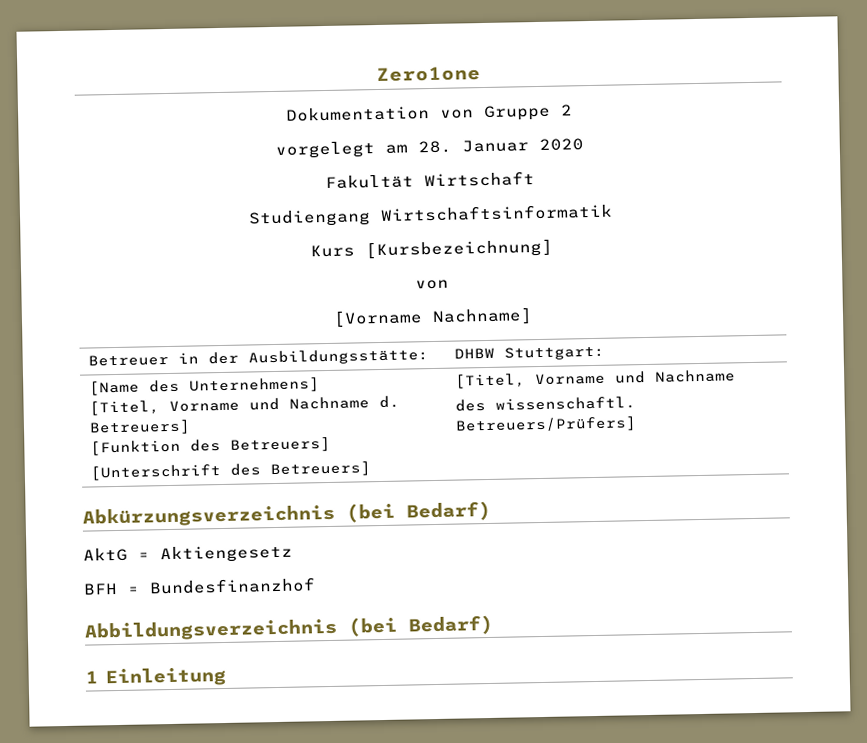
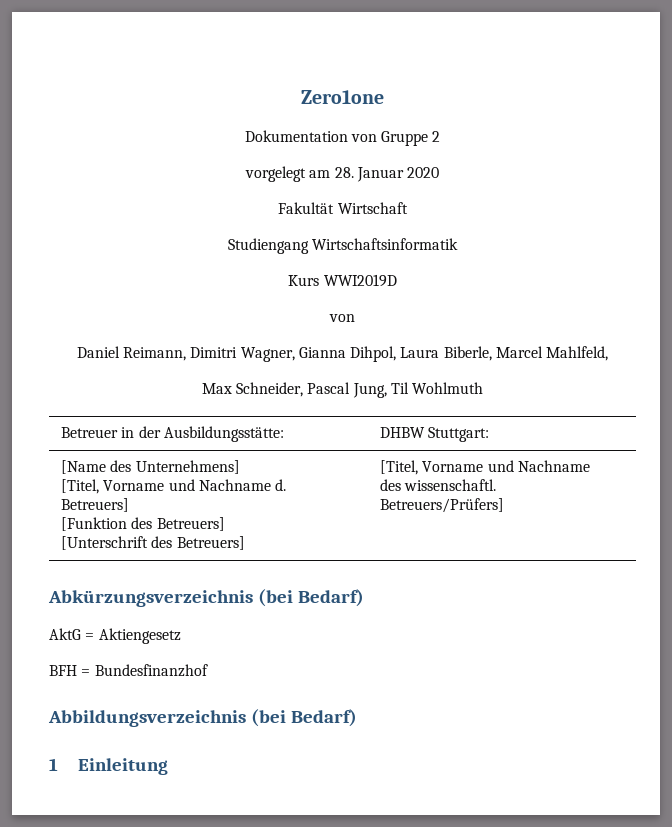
- Kurs [Kursbezeichnung]
+ Kurs WWI2019D
- [Vorname Nachname]
+ Daniel Reimann, Dimitri Wagner, Gianna Dihpol, Laura Biberle, Marcel Mahlfeld,
+ Max Schneider, Pascal Jung, Til Wohlmuth

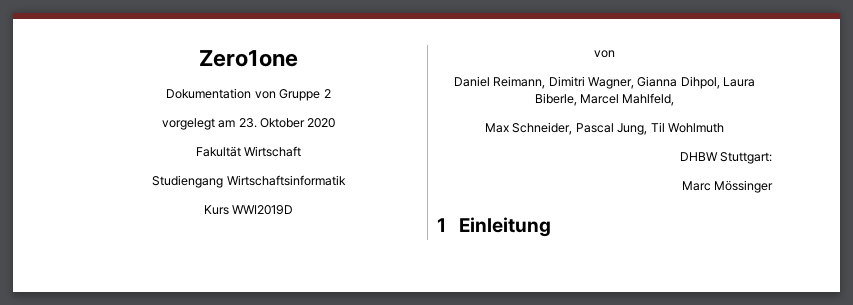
- vorgelegt am 28. Januar 2020
+ vorgelegt am 23. Oktober 2020
- Betreuer in der Ausbildungsstätte: | DHBW Stuttgart:
- [Name des Unternehmens]
- [Titel, Vorname und Nachname d. Betreuers]
- [Funktion des Betreuers]
- [Unterschrift des Betreuers] | [Titel, Vorname und Nachname
- des wissenschaftl. Betreuers/Prüfers]
- Abkürzungsverzeichnis (bei Bedarf)
- AktG = Aktiengesetz
- BFH = Bundesfinanzhof
- Abbildungsverzeichnis (bei Bedarf)
+ DHBW Stuttgart:
+ Marc Mössinger

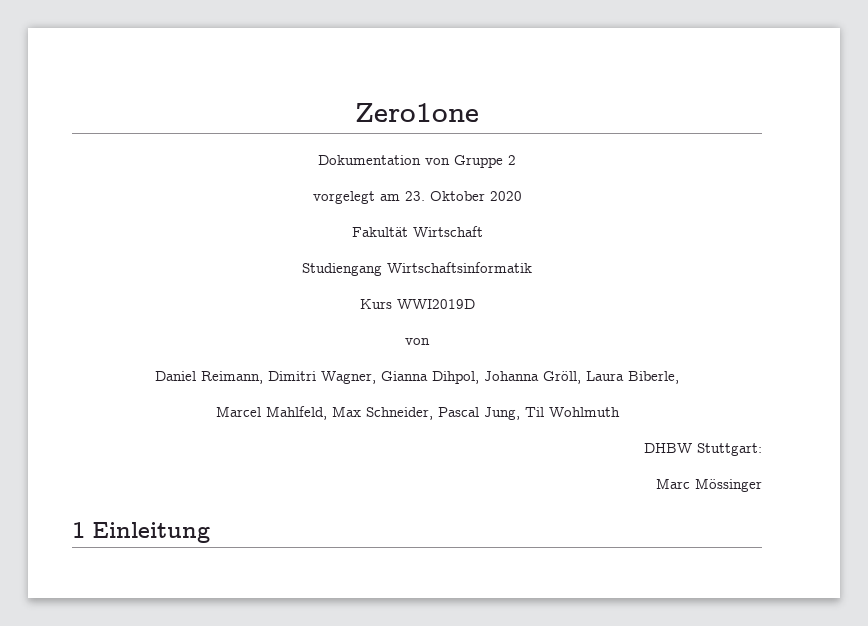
- Daniel Reimann, Dimitri Wagner, Gianna Dihpol, Laura Biberle, Marcel Mahlfeld,
- Max Schneider, Pascal Jung, Til Wohlmuth
+ Daniel Reimann, Dimitri Wagner, Gianna Dihpol, Johanna Gröll, Laura Biberle,
+ Marcel Mahlfeld, Max Schneider, Pascal Jung, Til Wohlmuth

